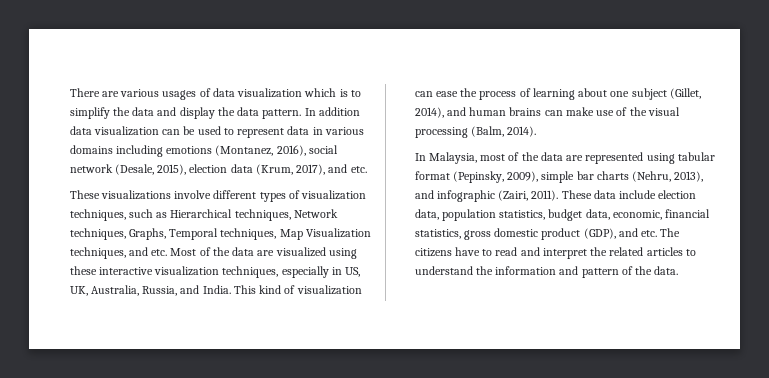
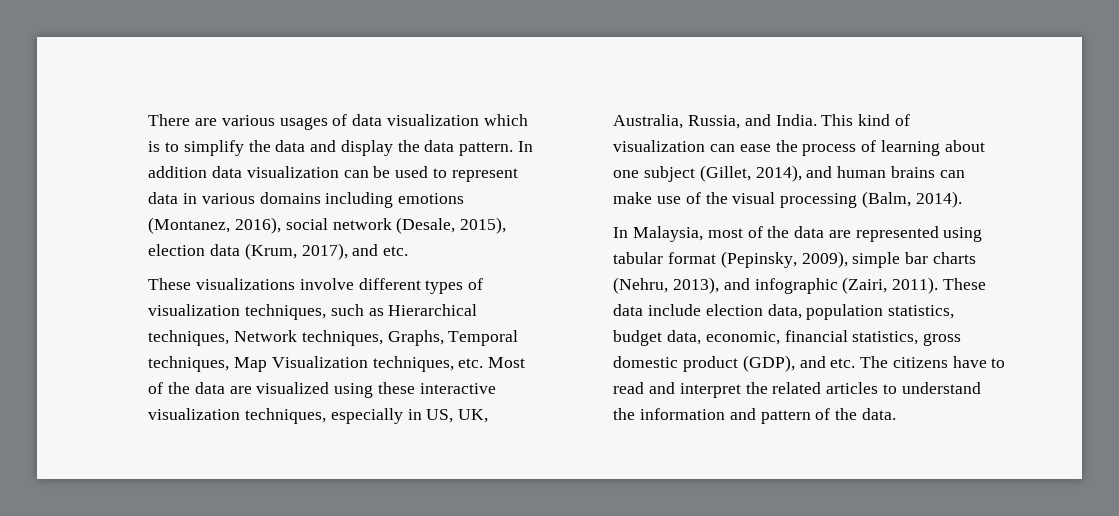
- These visualizations involve different types of visualization techniques, such as Hierarchical techniques, Network techniques, Graphs, Temporal techniques, Map Visualization techniques, and etc. Most of the data are visualized using these interactive visualization techniques, especially in US, UK, Australia, Russia, and India.
+ These visualizations involve different types of visualization techniques, such as Hierarchical techniques, Network techniques, Graphs, Temporal techniques, Map Visualization techniques, etc. Most of the data are visualized using these interactive visualization techniques, especially in US, UK, Australia, Russia, and India.

